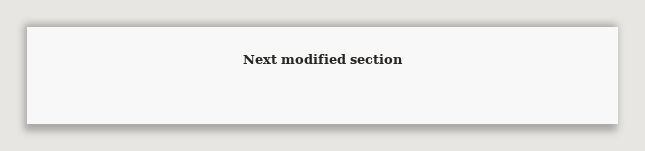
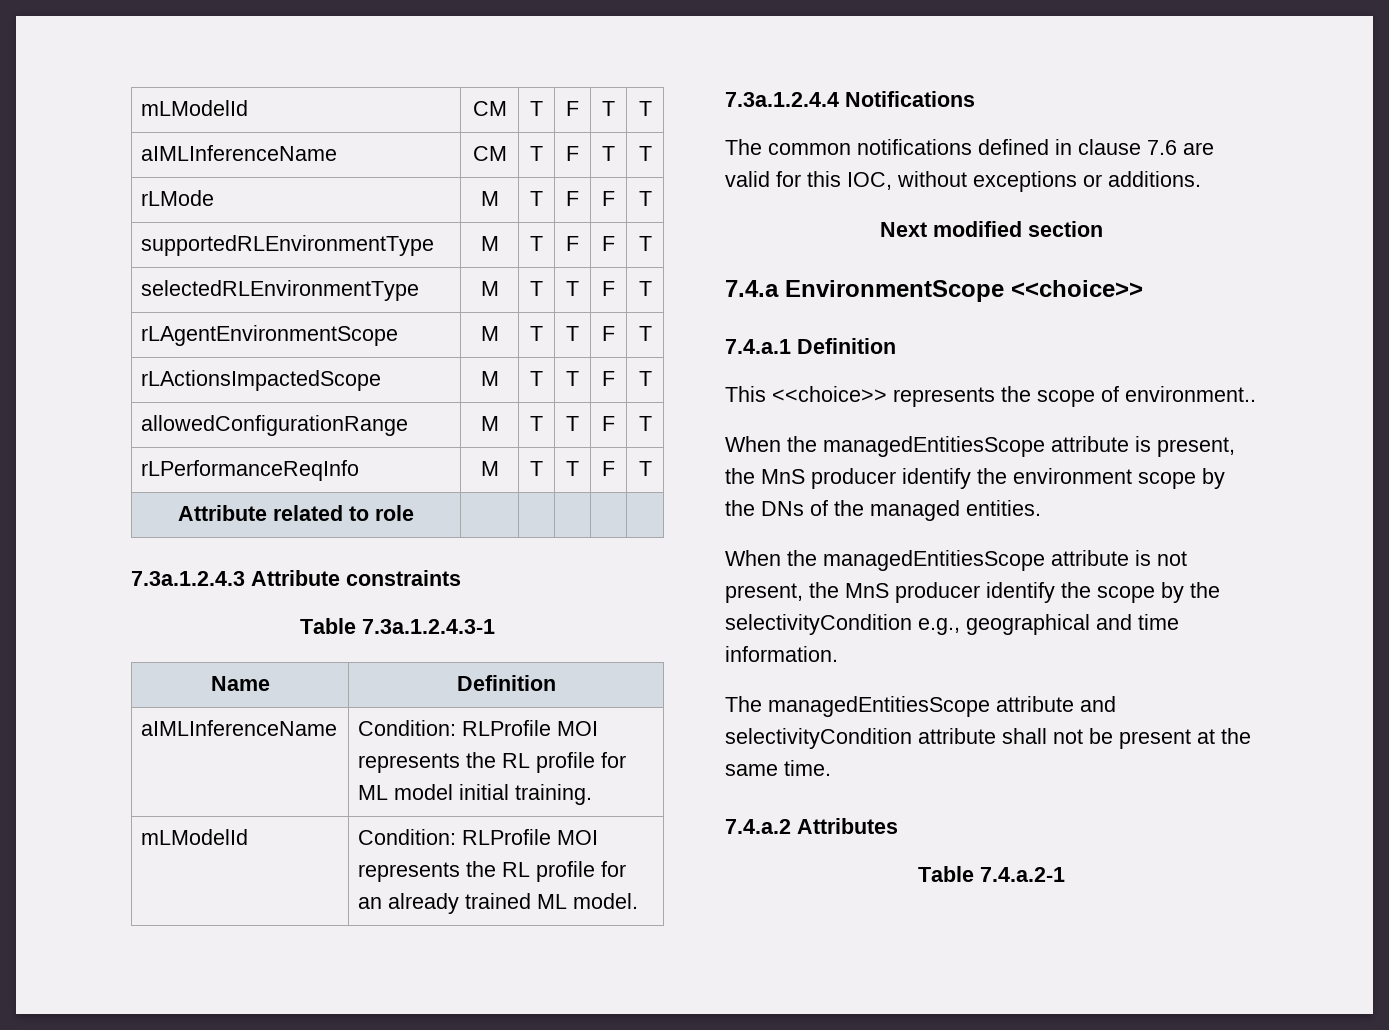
+ mLModelId | CM | T | F | T | T
+ aIMLInferenceName | CM | T | F | T | T
+ rLMode | M | T | F | F | T
+ supportedRLEnvironmentType | M | T | F | F | T
+ selectedRLEnvironmentType | M | T | T | F | T
+ rLAgentEnvironmentScope | M | T | T | F | T
+ rLActionsImpactedScope | M | T | T | F | T
+ allowedConfigurationRange | M | T | T | F | T
+ rLPerformanceReqInfo | M | T | T | F | T
+ Attribute related to role | | | | |
+ 7.3a.1.2.4.3 Attribute constraints
+ Table 7.3a.1.2.4.3-1
+ Name | Definition
+ aIMLInferenceName | Condition: RLProfile MOI represents the RL profile for ML model initial training.
+ mLModelId | Condition: RLProfile MOI represents the RL profile for an already trained ML model.
+ 7.3a.1.2.4.4 Notifications
+ The common notifications defined in clause 7.6 are valid for this IOC, without exceptions or additions.
  Next modified section
+ 7.4.a EnvironmentScope <<choice>>
+ 7.4.a.1 Definition
+ This <<choice>> represents the scope of environment..
+ When the managedEntitiesScope attribute is present, the MnS producer identify the environment scope by the DNs of the managed entities.
+ When the managedEntitiesScope attribute is not present, the MnS producer identify the scope by the selectivityCondition e.g., geographical and time information.
+ The managedEntitiesScope attribute and selectivityCondition attribute shall not be present at the same time.
+ 7.4.a.2 Attributes
+ Table 7.4.a.2-1

